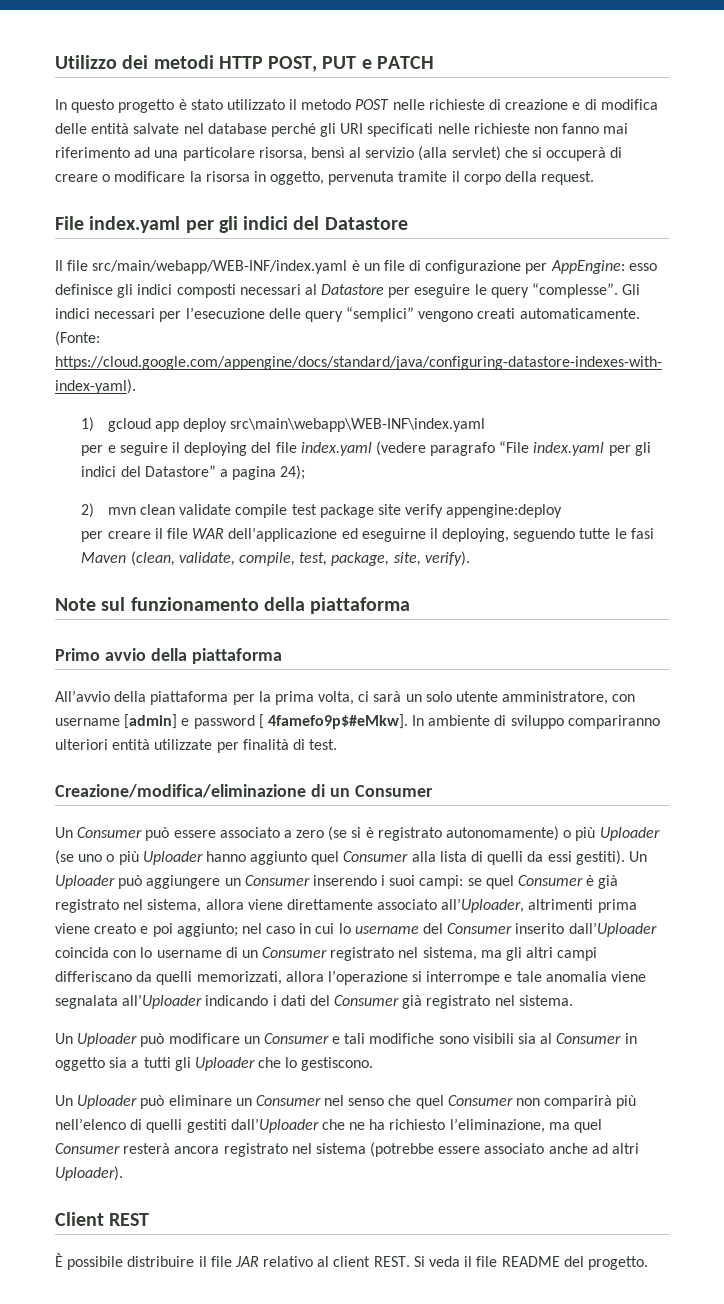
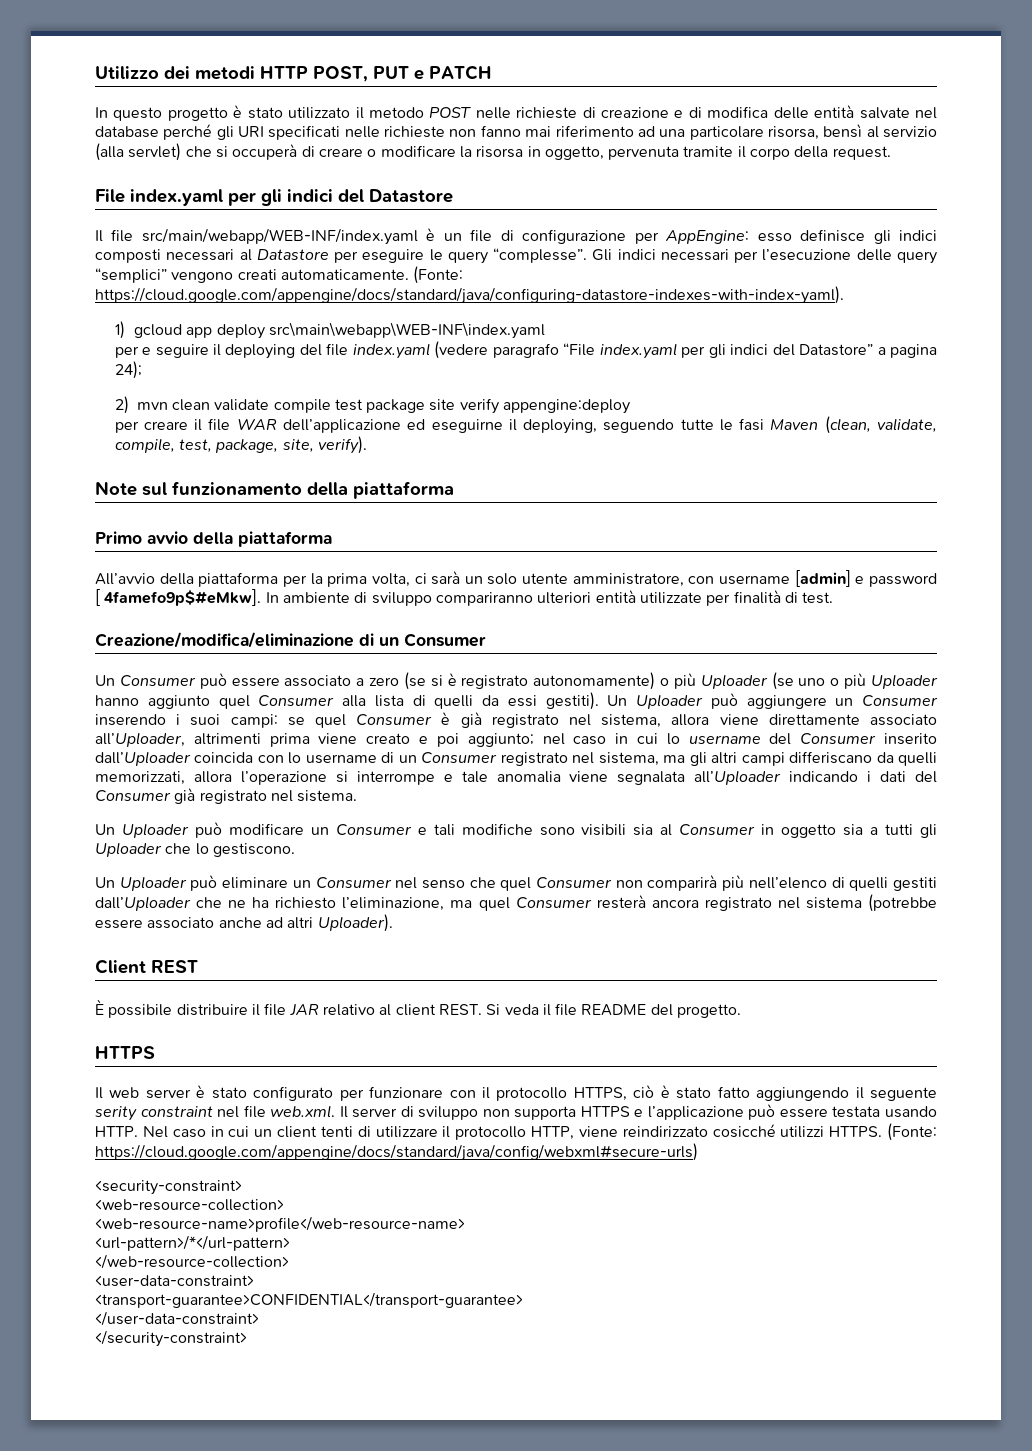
  Si veda il file README del progetto.
+ HTTPS
+ Il web server è stato configurato per funzionare con il protocollo HTTPS, ciò è stato fatto aggiungendo il seguente serity constraint nel file web.xml. Il server di sviluppo non supporta HTTPS e l’applicazione può essere testata usando HTTP. Nel caso in cui un client tenti di utilizzare il protocollo HTTP, viene reindirizzato cosicché utilizzi HTTPS. (Fonte: https://cloud.google.com/appengine/docs/standard/java/config/webxml#secure-urls)
+ <security-constraint>
+ <web-resource-collection>
+ <web-resource-name>profile</web-resource-name>
+ <url-pattern>/*</url-pattern>
+ </web-resource-collection>
+ <user-data-constraint>
+ <transport-guarantee>CONFIDENTIAL</transport-guarantee>
+ </user-data-constraint>
+ </security-constraint>

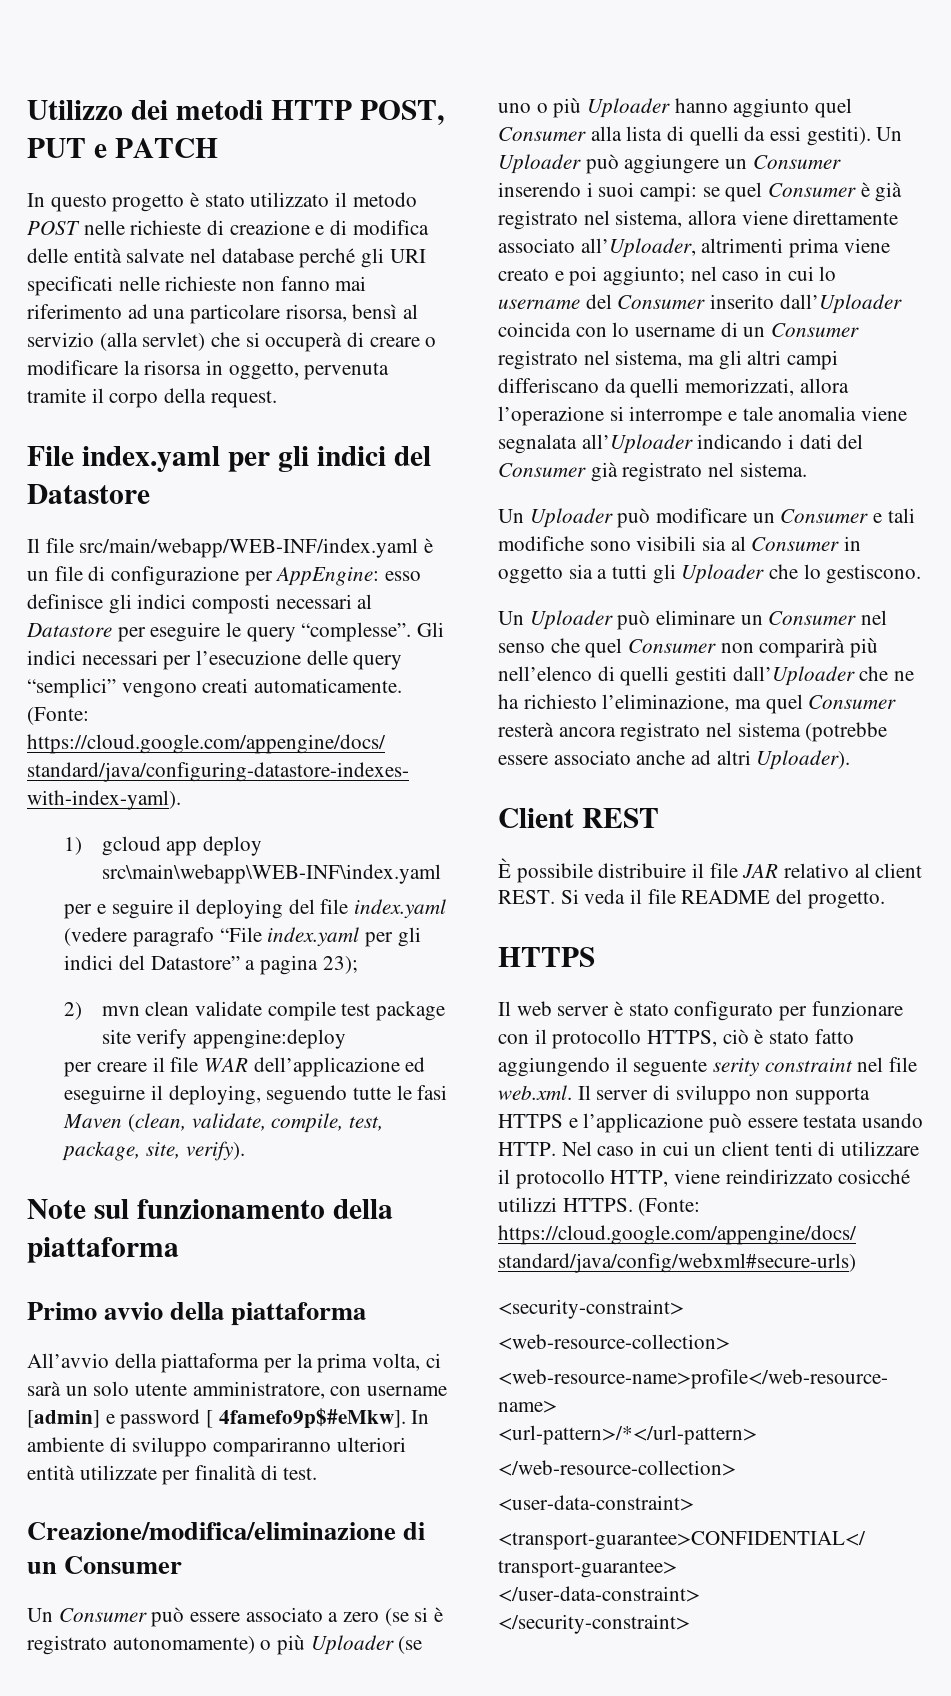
- per e seguire il deploying del file index.yaml (vedere paragrafo “File index.yaml per gli indici del Datastore” a pagina 24);
+ per e seguire il deploying del file index.yaml (vedere paragrafo “File index.yaml per gli indici del Datastore” a pagina 23);

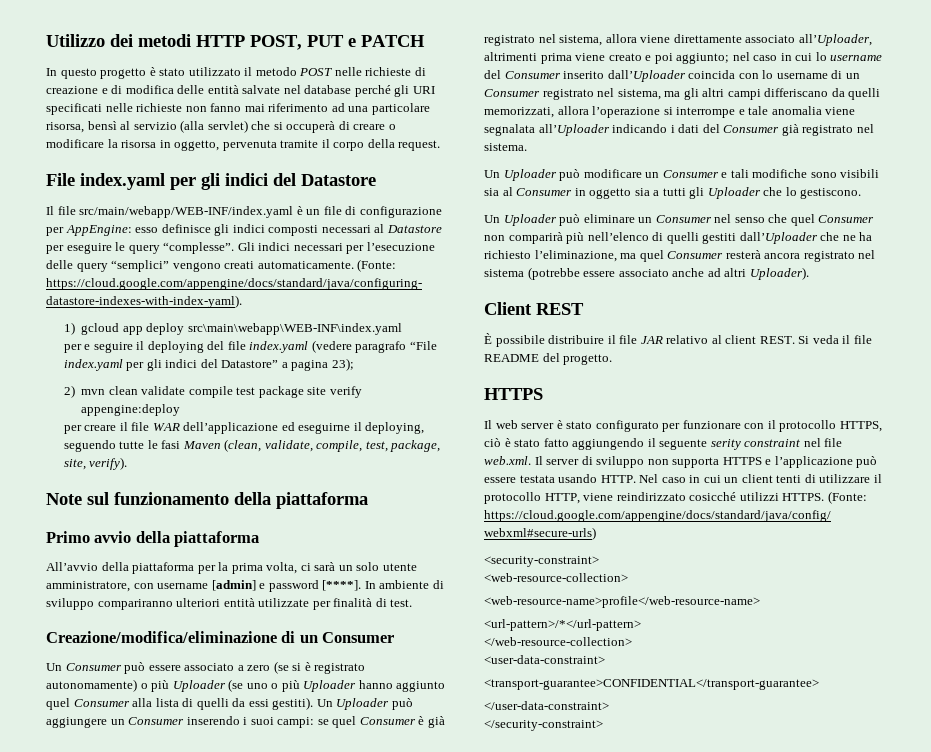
- All’avvio della piattaforma per la prima volta, ci sarà un solo utente amministratore, con username [admin] e password [ 4famefo9p$#eMkw].
+ All’avvio della piattaforma per la prima volta, ci sarà un solo utente amministratore, con username [admin] e password [****].

